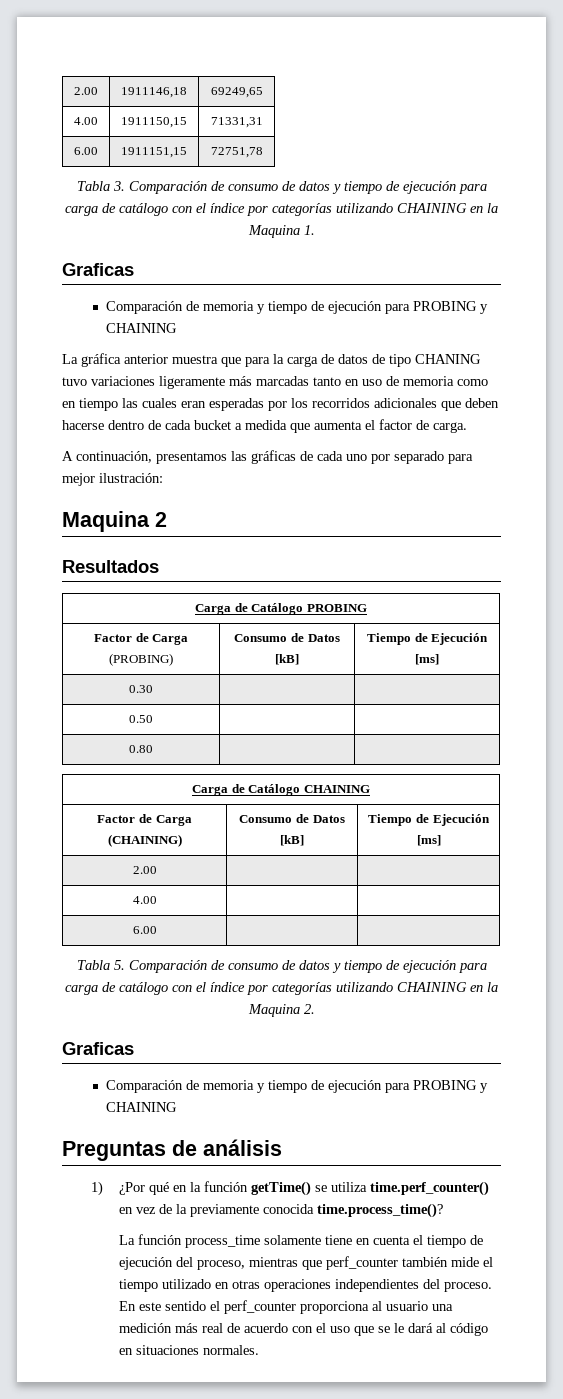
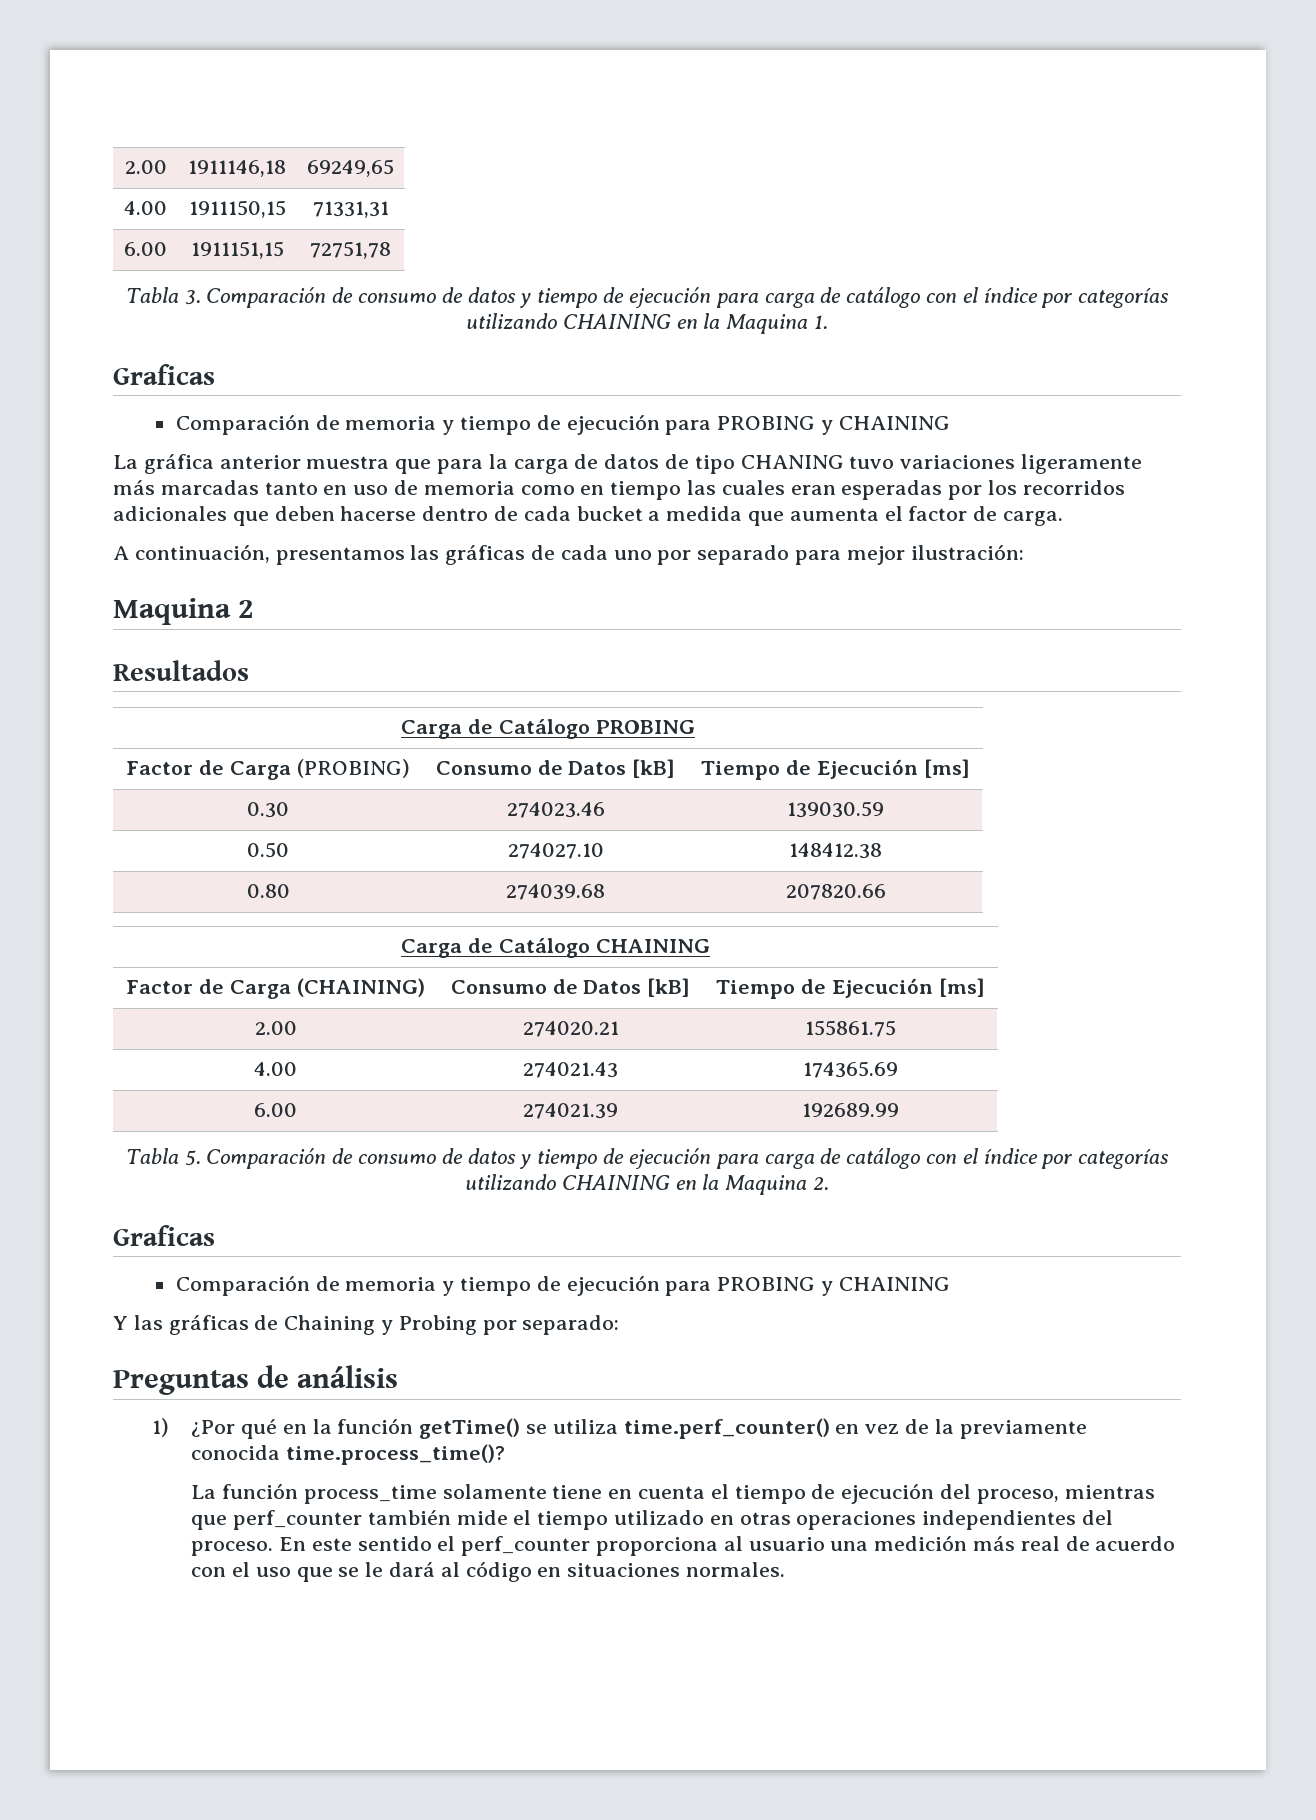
- 0.30 | |
+ 0.30 | 274023.46 | 139030.59
- 0.50 | |
+ 0.50 | 274027.10 | 148412.38
- 0.80 | |
+ 0.80 | 274039.68 | 207820.66
- 2.00 | |
- 4.00 | |
- 6.00 | |
+ 2.00 | 274020.21 | 155861.75
+ 4.00 | 274021.43 | 174365.69
+ 6.00 | 274021.39 | 192689.99
+ Y las gráficas de Chaining y Probing por separado:

